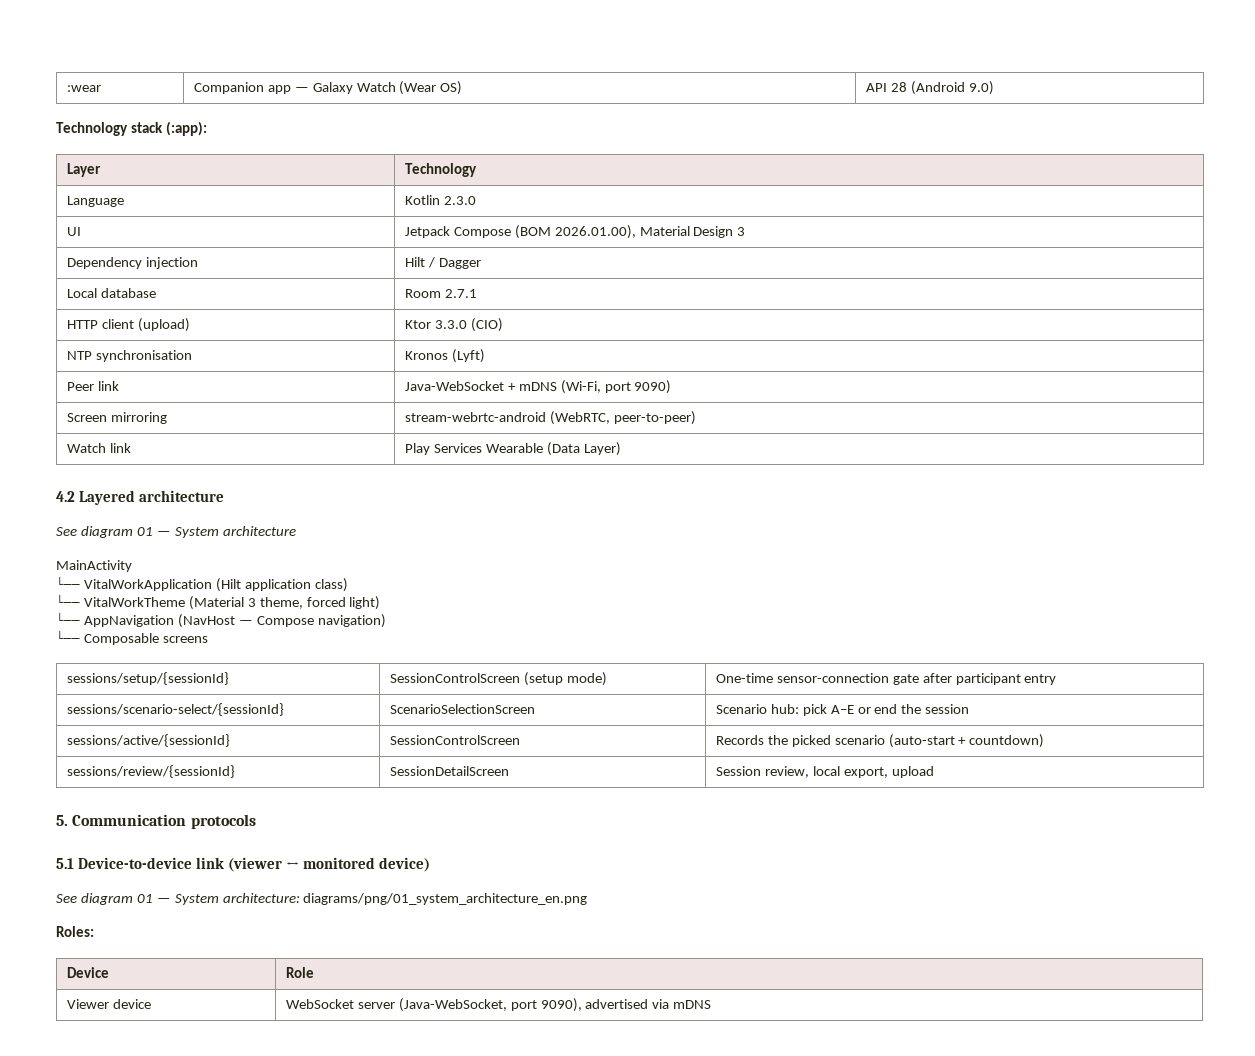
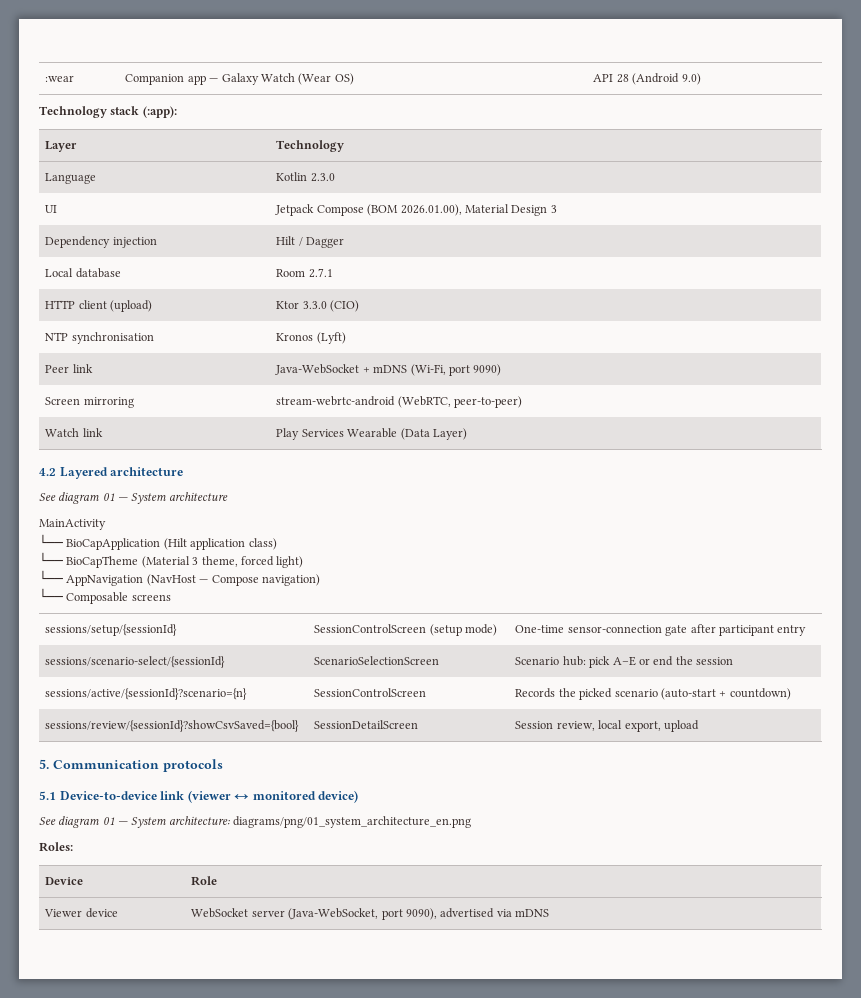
- └── VitalWorkApplication (Hilt application class)
+ └── BioCapApplication (Hilt application class)
- └── VitalWorkTheme (Material 3 theme, forced light)
+ └── BioCapTheme (Material 3 theme, forced light)
- sessions/active/{sessionId} | SessionControlScreen | Records the picked scenario (auto-start + countdown)
+ sessions/active/{sessionId}?scenario={n} | SessionControlScreen | Records the picked scenario (auto-start + countdown)
- sessions/review/{sessionId} | SessionDetailScreen | Session review, local export, upload
+ sessions/review/{sessionId}?showCsvSaved={bool} | SessionDetailScreen | Session review, local export, upload

